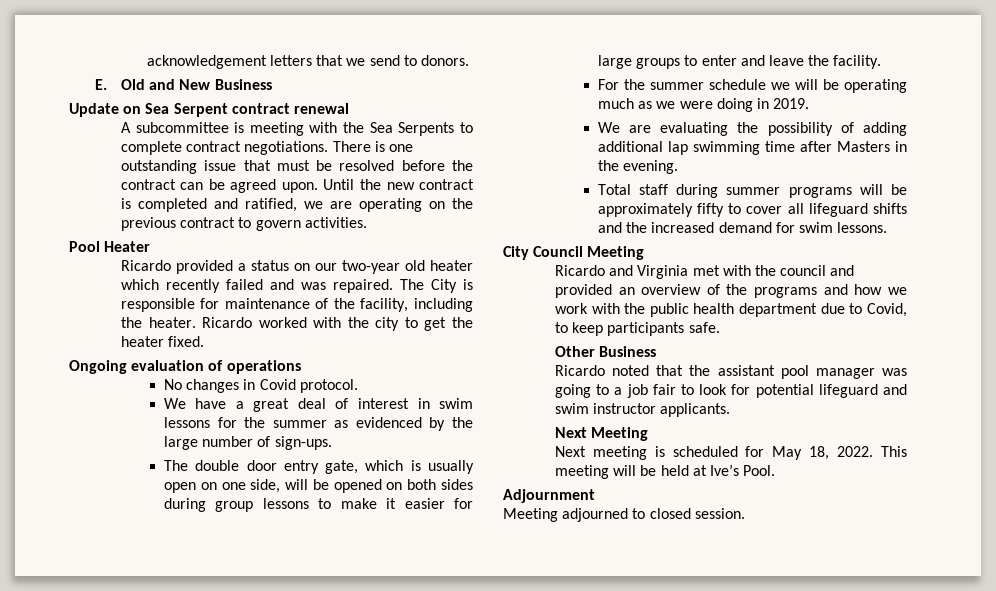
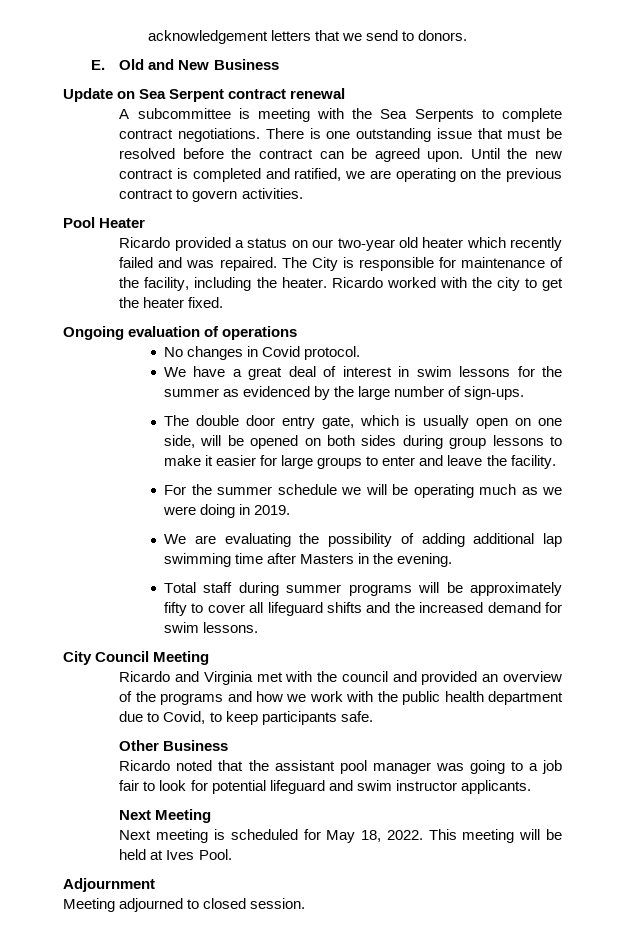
- This meeting will be held at Ive’s Pool.
+ This meeting will be held at Ives Pool.

